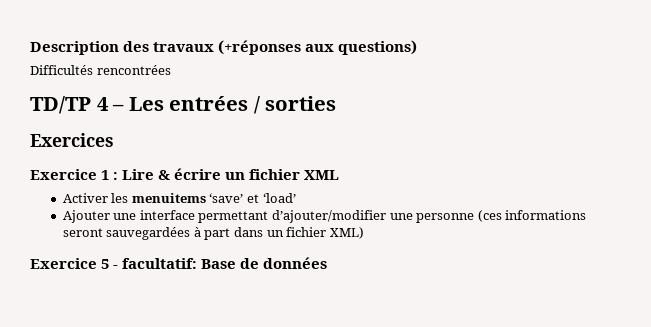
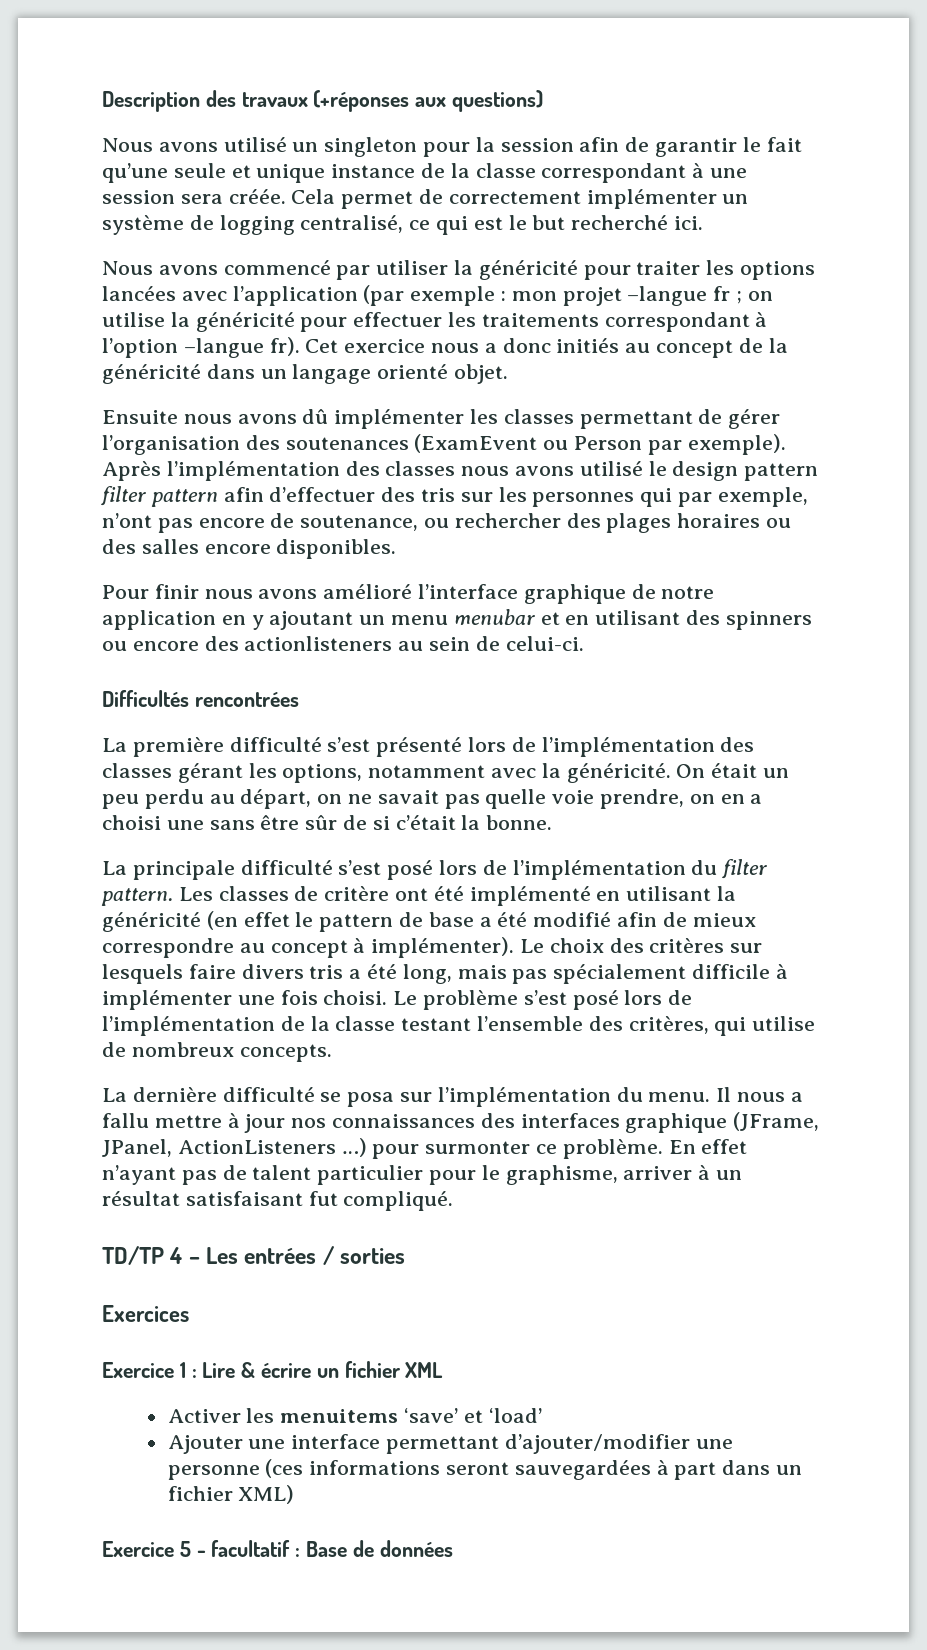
+ Nous avons utilisé un singleton pour la session afin de garantir le fait qu’une seule et unique instance de la classe correspondant à une session sera créée. Cela permet de correctement implémenter un système de logging centralisé, ce qui est le but recherché ici.
+ Nous avons commencé par utiliser la généricité pour traiter les options lancées avec l’application (par exemple : mon projet –langue fr ; on utilise la généricité pour effectuer les traitements correspondant à l’option –langue fr). Cet exercice nous a donc initiés au concept de la généricité dans un langage orienté objet.
+ Ensuite nous avons dû implémenter les classes permettant de gérer l’organisation des soutenances (ExamEvent ou Person par exemple). Après l’implémentation des classes nous avons utilisé le design pattern filter pattern afin d’effectuer des tris sur les personnes qui par exemple, n’ont pas encore de soutenance, ou rechercher des plages horaires ou des salles encore disponibles.
+ Pour finir nous avons amélioré l’interface graphique de notre application en y ajoutant un menu menubar et en utilisant des spinners ou encore des actionlisteners au sein de celui-ci.
  Difficultés rencontrées
+ La première difficulté s’est présenté lors de l’implémentation des classes gérant les options, notamment avec la généricité. On était un peu perdu au départ, on ne savait pas quelle voie prendre, on en a choisi une sans être sûr de si c’était la bonne.
+ La principale difficulté s’est posé lors de l’implémentation du filter pattern. Les classes de critère ont été implémenté en utilisant la généricité (en effet le pattern de base a été modifié afin de mieux correspondre au concept à implémenter). Le choix des critères sur lesquels faire divers tris a été long, mais pas spécialement difficile à implémenter une fois choisi. Le problème s’est posé lors de l’implémentation de la classe testant l’ensemble des critères, qui utilise de nombreux concepts.
+ La dernière difficulté se posa sur l’implémentation du menu. Il nous a fallu mettre à jour nos connaissances des interfaces graphique (JFrame, JPanel, ActionListeners …) pour surmonter ce problème. En effet n’ayant pas de talent particulier pour le graphisme, arriver à un résultat satisfaisant fut compliqué.
- Exercice 5 - facultatif: Base de données
+ Exercice 5 - facultatif : Base de données

